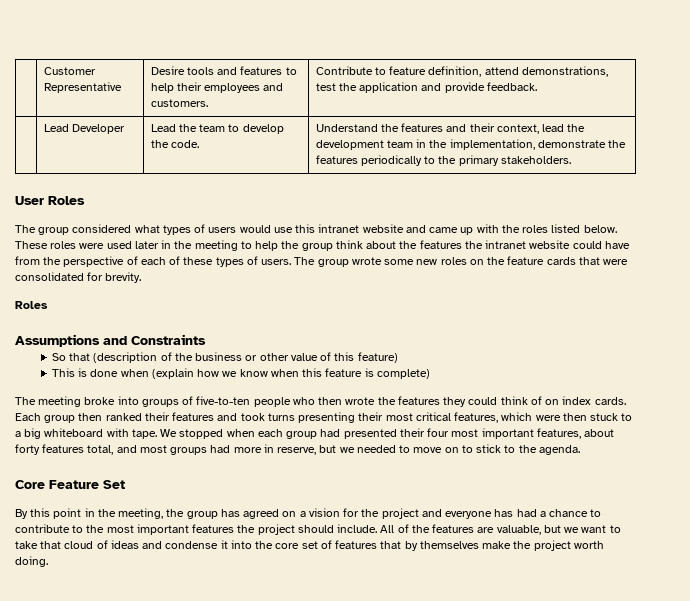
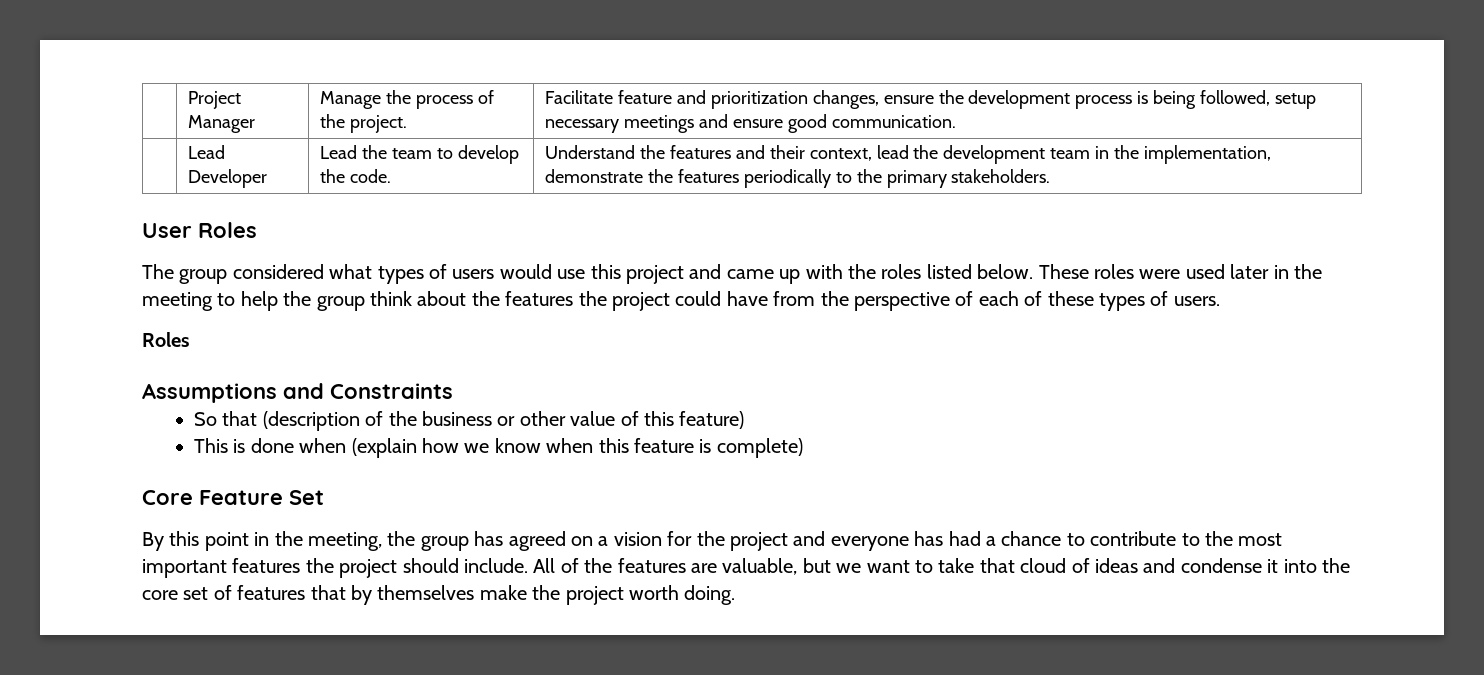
- | Customer Representative | Desire tools and features to help their employees and customers. | Contribute to feature definition, attend demonstrations, test the application and provide feedback.
+ | Project Manager | Manage the process of the project. | Facilitate feature and prioritization changes, ensure the development process is being followed, setup necessary meetings and ensure good communication.
- The group considered what types of users would use this intranet website and came up with the roles listed below.
+ The group considered what types of users would use this project and came up with the roles listed below.
- These roles were used later in the meeting to help the group think about the features the intranet website could have from the perspective of each of these types of users. The group wrote some new roles on the feature cards that were consolidated for brevity.
+ These roles were used later in the meeting to help the group think about the features the project could have from the perspective of each of these types of users.
- The meeting broke into groups of five-to-ten people who then wrote the features they could think of on index cards. Each group then ranked their features and took turns presenting their most critical features, which were then stuck to a big whiteboard with tape. We stopped when each group had presented their four most important features, about forty features total, and most groups had more in reserve, but we needed to move on to stick to the agenda.

